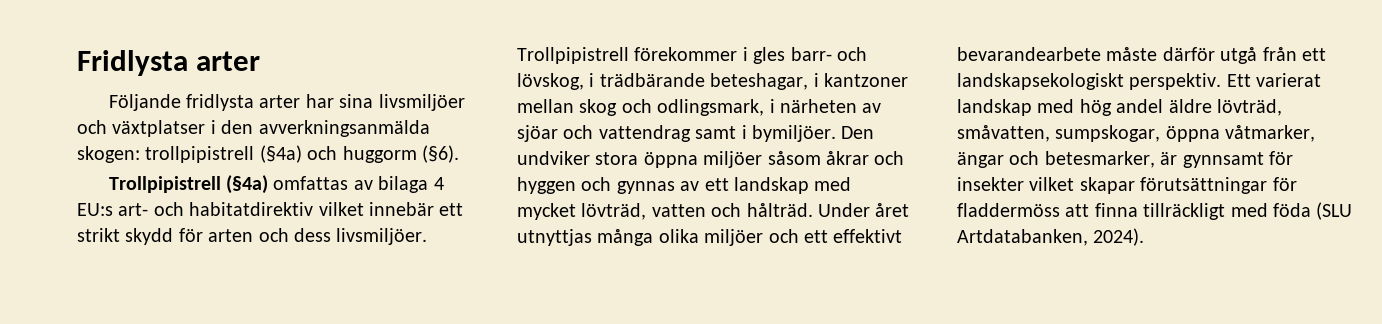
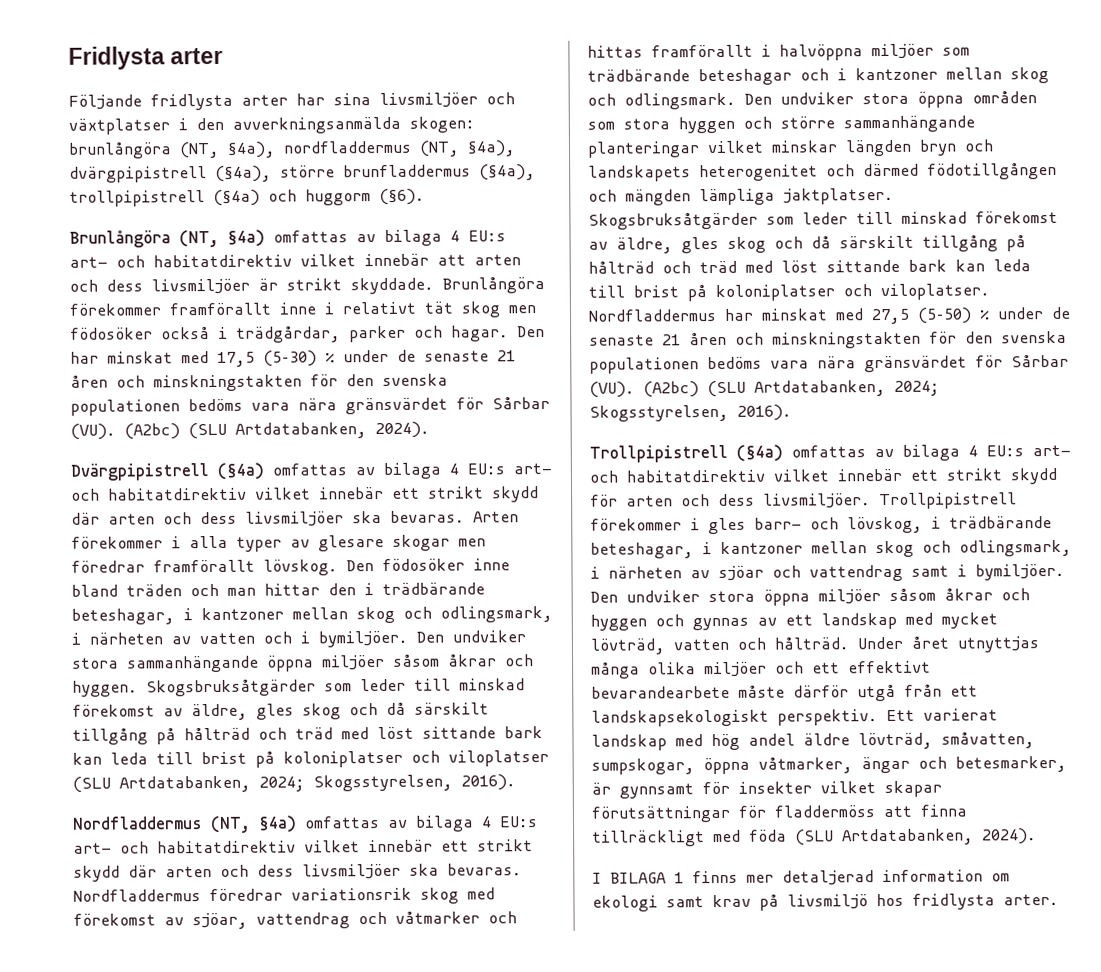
- Följande fridlysta arter har sina livsmiljöer och växtplatser i den avverkningsanmälda skogen: trollpipistrell (§4a) och huggorm (§6).
+ Följande fridlysta arter har sina livsmiljöer och växtplatser i den avverkningsanmälda skogen: brunlångöra (NT, §4a), nordfladdermus (NT, §4a), dvärgpipistrell (§4a), större brunfladdermus (§4a), trollpipistrell (§4a) och huggorm (§6).
+ Brunlångöra (NT, §4a) omfattas av bilaga 4 EU:s art- och habitatdirektiv vilket innebär att arten och dess livsmiljöer är strikt skyddade. Brunlångöra förekommer framförallt inne i relativt tät skog men födosöker också i trädgårdar, parker och hagar. Den har minskat med 17,5 (5–30) % under de senaste 21 åren och minskningstakten för den svenska populationen bedöms vara nära gränsvärdet för Sårbar (VU). (A2bc) (SLU Artdatabanken, 2024).
+ Dvärgpipistrell (§4a) omfattas av bilaga 4 EU:s art- och habitatdirektiv vilket innebär ett strikt skydd där arten och dess livsmiljöer ska bevaras. Arten förekommer i alla typer av glesare skogar men föredrar framförallt lövskog. Den födosöker inne bland träden och man hittar den i trädbärande beteshagar, i kantzoner mellan skog och odlingsmark, i närheten av vatten och i bymiljöer. Den undviker stora sammanhängande öppna miljöer såsom åkrar och hyggen. Skogsbruksåtgärder som leder till minskad förekomst av äldre, gles skog och då särskilt tillgång på hålträd och träd med löst sittande bark kan leda till brist på koloniplatser och viloplatser (SLU Artdatabanken, 2024; Skogsstyrelsen, 2016).
+ Nordfladdermus (NT, §4a) omfattas av bilaga 4 EU:s art- och habitatdirektiv vilket innebär ett strikt skydd där arten och dess livsmiljöer ska bevaras. Nordfladdermus föredrar variationsrik skog med förekomst av sjöar, vattendrag och våtmarker och hittas framförallt i halvöppna miljöer som trädbärande beteshagar och i kantzoner mellan skog och odlingsmark. Den undviker stora öppna områden som stora hyggen och större sammanhängande planteringar vilket minskar längden bryn och landskapets heterogenitet och därmed födotillgången och mängden lämpliga jaktplatser. Skogsbruksåtgärder som leder till minskad förekomst av äldre, gles skog och då särskilt tillgång på hålträd och träd med löst sittande bark kan leda till brist på koloniplatser och viloplatser. Nordfladdermus har minskat med 27,5 (5–50) % under de senaste 21 åren och minskningstakten för den svenska populationen bedöms vara nära gränsvärdet för Sårbar (VU). (A2bc) (SLU Artdatabanken, 2024; Skogsstyrelsen, 2016).
+ I BILAGA 1 finns mer detaljerad information om ekologi samt krav på livsmiljö hos fridlysta arter.

